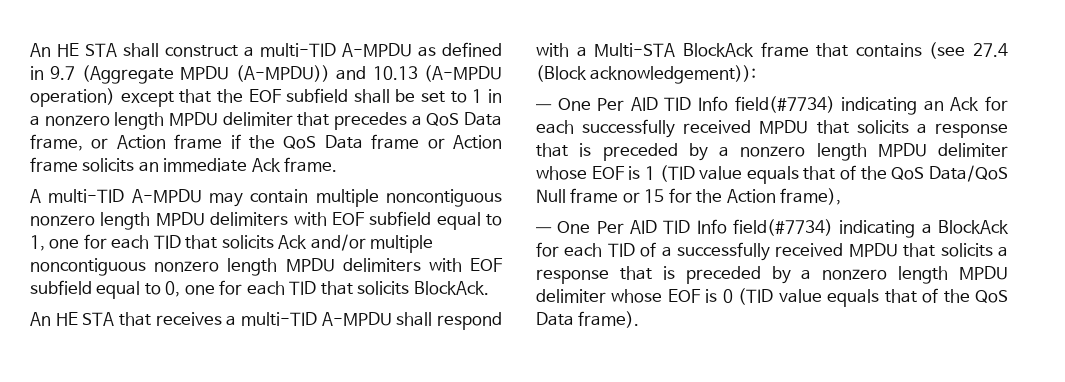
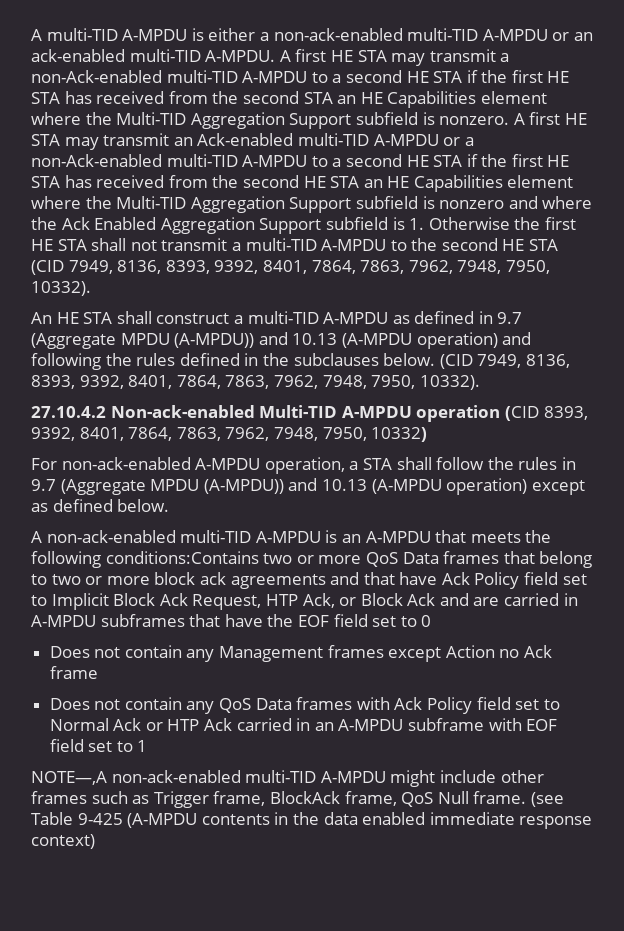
+ A multi-TID A-MPDU is either a non-ack-enabled multi-TID A-MPDU or an ack-enabled multi-TID A-MPDU. A first HE STA may transmit a non-Ack-enabled multi-TID A-MPDU to a second HE STA if the first HE STA has received from the second STA an HE Capabilities element where the Multi-TID Aggregation Support subfield is nonzero. A first HE STA may transmit an Ack-enabled multi-TID A-MPDU or a non-Ack-enabled multi-TID A-MPDU to a second HE STA if the first HE STA has received from the second HE STA an HE Capabilities element where the Multi-TID Aggregation Support subfield is nonzero and where the Ack Enabled Aggregation Support subfield is 1. Otherwise the first HE STA shall not transmit a multi-TID A-MPDU to the second HE STA (CID 7949, 8136, 8393, 9392, 8401, 7864, 7863, 7962, 7948, 7950, 10332).
- An HE STA shall construct a multi-TID A-MPDU as defined in 9.7 (Aggregate MPDU (A-MPDU)) and 10.13 (A-MPDU operation) except that the EOF subfield shall be set to 1 in a nonzero length MPDU delimiter that precedes a QoS Data frame, or Action frame if the QoS Data frame or Action frame solicits an immediate Ack frame.
- A multi-TID A-MPDU may contain multiple noncontiguous nonzero length MPDU delimiters with EOF subfield equal to 1, one for each TID that solicits Ack and/or multiple noncontiguous nonzero length MPDU delimiters with EOF subfield equal to 0, one for each TID that solicits BlockAck.
- An HE STA that receives a multi-TID A-MPDU shall respond with a Multi-STA BlockAck frame that contains (see 27.4 (Block acknowledgement)):
- — One Per AID TID Info field(#7734) indicating an Ack for each successfully received MPDU that solicits a response that is preceded by a nonzero length MPDU delimiter whose EOF is 1 (TID value equals that of the QoS Data/QoS Null frame or 15 for the Action frame),
- — One Per AID TID Info field(#7734) indicating a BlockAck for each TID of a successfully received MPDU that solicits a response that is preceded by a nonzero length MPDU delimiter whose EOF is 0 (TID value equals that of the QoS Data frame).
+ An HE STA shall construct a multi-TID A-MPDU as defined in 9.7 (Aggregate MPDU (A-MPDU)) and 10.13 (A-MPDU operation) and following the rules defined in the subclauses below. (CID 7949, 8136, 8393, 9392, 8401, 7864, 7863, 7962, 7948, 7950, 10332).
+ 27.10.4.2 Non-ack-enabled Multi-TID A-MPDU operation (CID 8393, 9392, 8401, 7864, 7863, 7962, 7948, 7950, 10332)
+ For non-ack-enabled A-MPDU operation, a STA shall follow the rules in 9.7 (Aggregate MPDU (A-MPDU)) and 10.13 (A-MPDU operation) except as defined below.
+ A non-ack-enabled multi-TID A-MPDU is an A-MPDU that meets the following conditions:Contains two or more QoS Data frames that belong to two or more block ack agreements and that have Ack Policy field set to Implicit Block Ack Request, HTP Ack, or Block Ack and are carried in A-MPDU subframes that have the EOF field set to 0
+ Does not contain any Management frames except Action no Ack frame
+ Does not contain any QoS Data frames with Ack Policy field set to Normal Ack or HTP Ack carried in an A-MPDU subframe with EOF field set to 1
+ NOTE—,A non-ack-enabled multi-TID A-MPDU might include other frames such as Trigger frame, BlockAck frame, QoS Null frame. (see Table 9-425 (A-MPDU contents in the data enabled immediate response context)

